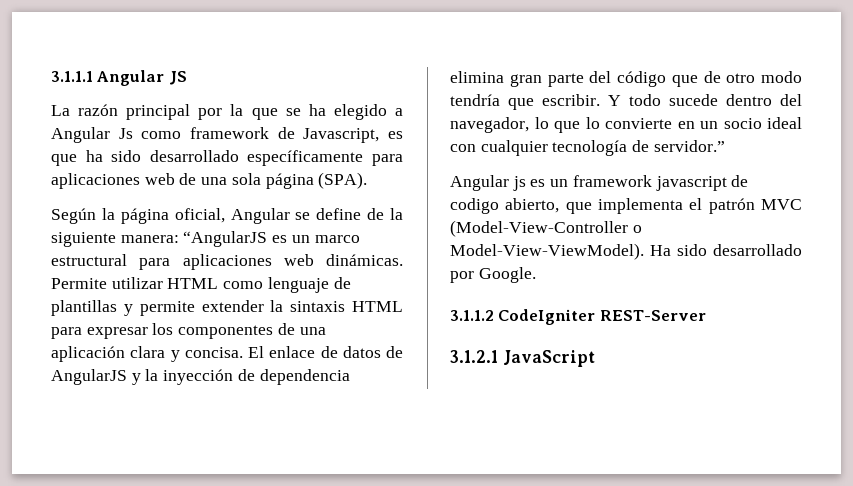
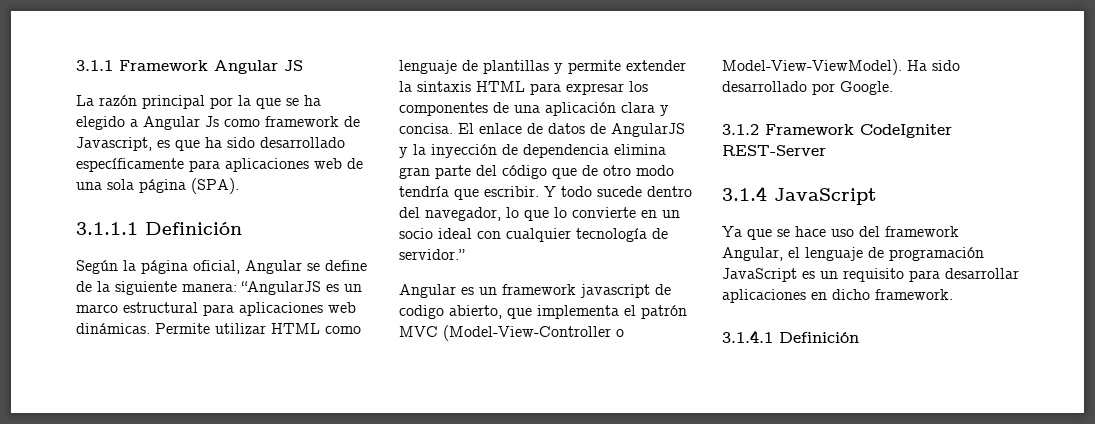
- 3.1.1.1 Angular JS
+ 3.1.1 Framework Angular JS
+ 3.1.1.1 Definición
- Angular js es un framework javascript de codigo abierto, que implementa el patrón MVC (Model-View-Controller o Model-View-ViewModel).
+ Angular es un framework javascript de codigo abierto, que implementa el patrón MVC (Model-View-Controller o Model-View-ViewModel).
- 3.1.1.2 CodeIgniter REST-Server
+ 3.1.2 Framework CodeIgniter REST-Server
- 3.1.2.1 JavaScript
+ 3.1.4 JavaScript
+ Ya que se hace uso del framework Angular, el lenguaje de programación JavaScript es un requisito para desarrollar aplicaciones en dicho framework.
+ 3.1.4.1 Definición

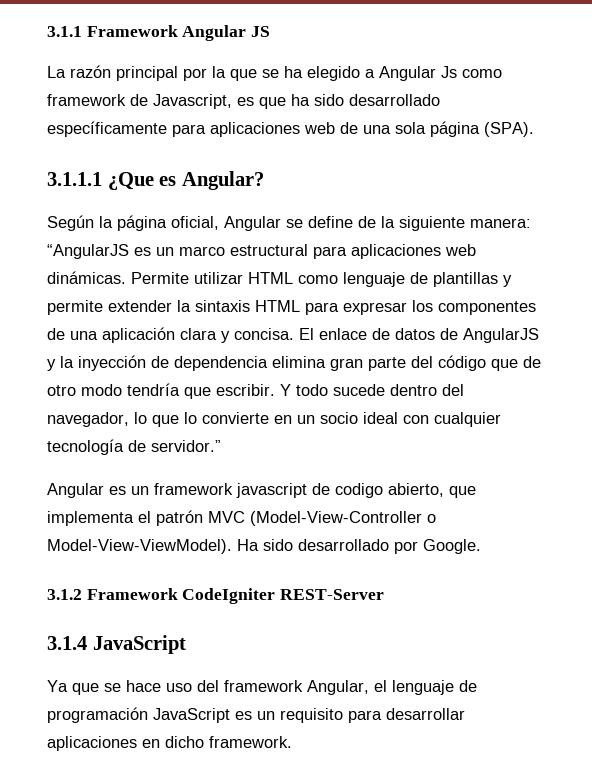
- 3.1.1.1 Definición
+ 3.1.1.1 ¿Que es Angular?
- 3.1.4.1 Definición

